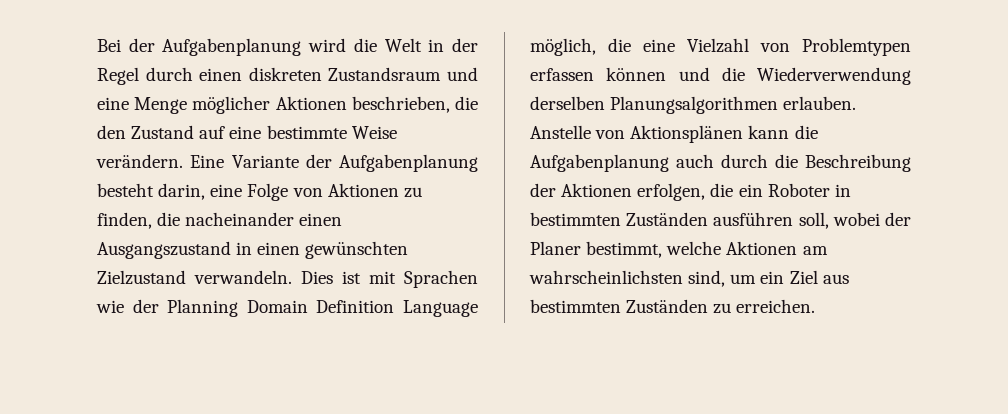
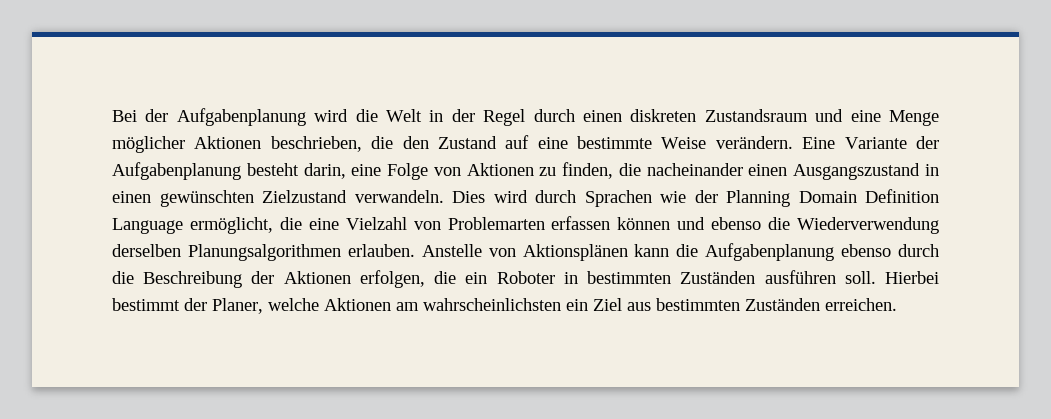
- Dies ist mit Sprachen wie der Planning Domain Definition Language möglich, die eine Vielzahl von Problemtypen erfassen können und die Wiederverwendung derselben Planungsalgorithmen erlauben.
+ Dies wird durch Sprachen wie der Planning Domain Definition Language ermöglicht, die eine Vielzahl von Problemarten erfassen können und ebenso die Wiederverwendung derselben Planungsalgorithmen erlauben.
- Anstelle von Aktionsplänen kann die Aufgabenplanung auch durch die Beschreibung der Aktionen erfolgen, die ein Roboter in bestimmten Zuständen ausführen soll, wobei der Planer bestimmt, welche Aktionen am wahrscheinlichsten sind, um ein Ziel aus bestimmten Zuständen zu erreichen.
+ Anstelle von Aktionsplänen kann die Aufgabenplanung ebenso durch die Beschreibung der Aktionen erfolgen, die ein Roboter in bestimmten Zuständen ausführen soll. Hierbei bestimmt der Planer, welche Aktionen am wahrscheinlichsten ein Ziel aus bestimmten Zuständen erreichen.

